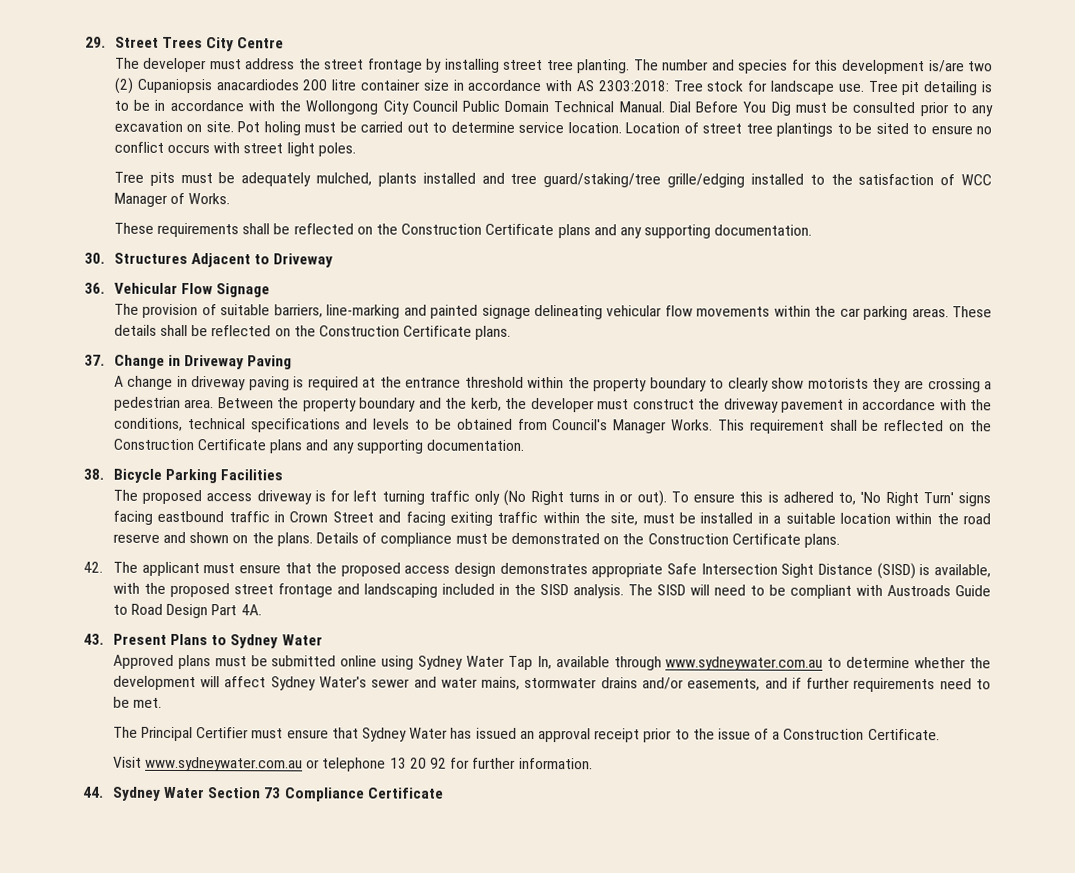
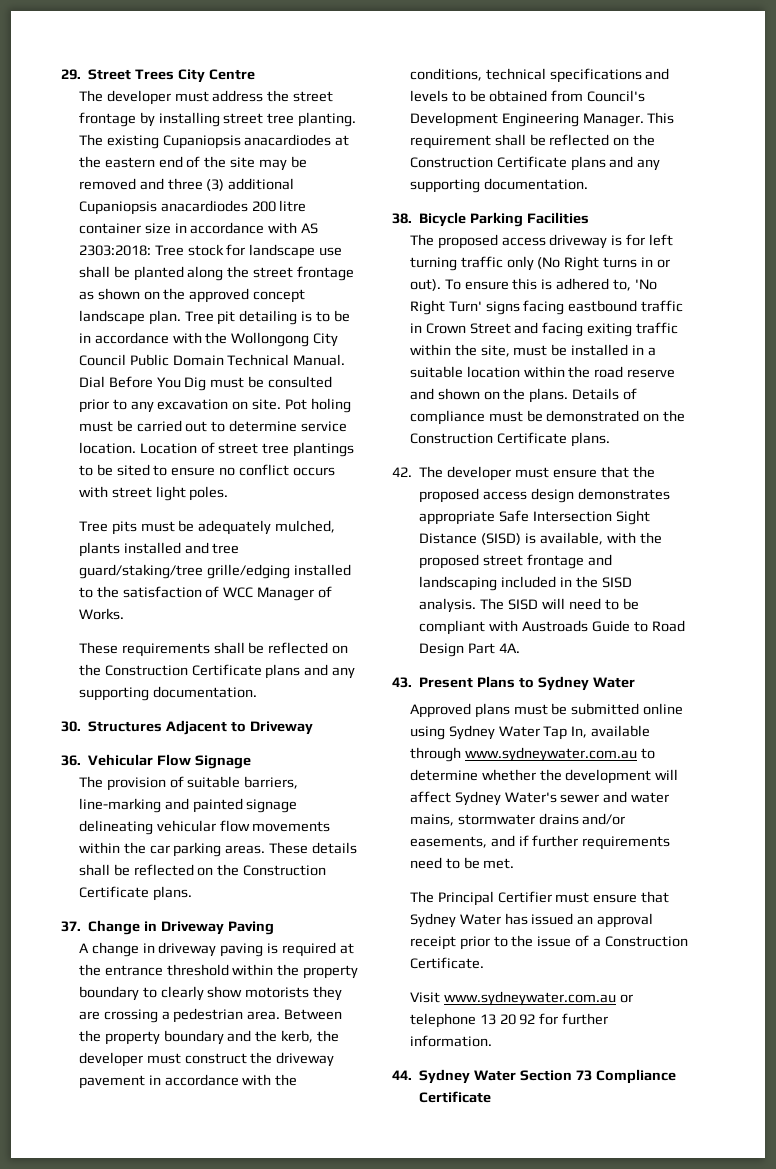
- The number and species for this development is/are two (2) Cupaniopsis anacardiodes 200 litre container size in accordance with AS 2303:2018: Tree stock for landscape use.
+ The existing Cupaniopsis anacardiodes at the eastern end of the site may be removed and three (3) additional Cupaniopsis anacardiodes 200 litre container size in accordance with AS 2303:2018: Tree stock for landscape use shall be planted along the street frontage as shown on the approved concept landscape plan.
- Between the property boundary and the kerb, the developer must construct the driveway pavement in accordance with the conditions, technical specifications and levels to be obtained from Council's Manager Works.
+ Between the property boundary and the kerb, the developer must construct the driveway pavement in accordance with the conditions, technical specifications and levels to be obtained from Council's Development Engineering Manager.
- 42. The applicant must ensure that the proposed access design demonstrates appropriate Safe Intersection Sight Distance (SISD) is available, with the proposed street frontage and landscaping included in the SISD analysis.
+ 42. The developer must ensure that the proposed access design demonstrates appropriate Safe Intersection Sight Distance (SISD) is available, with the proposed street frontage and landscaping included in the SISD analysis.

